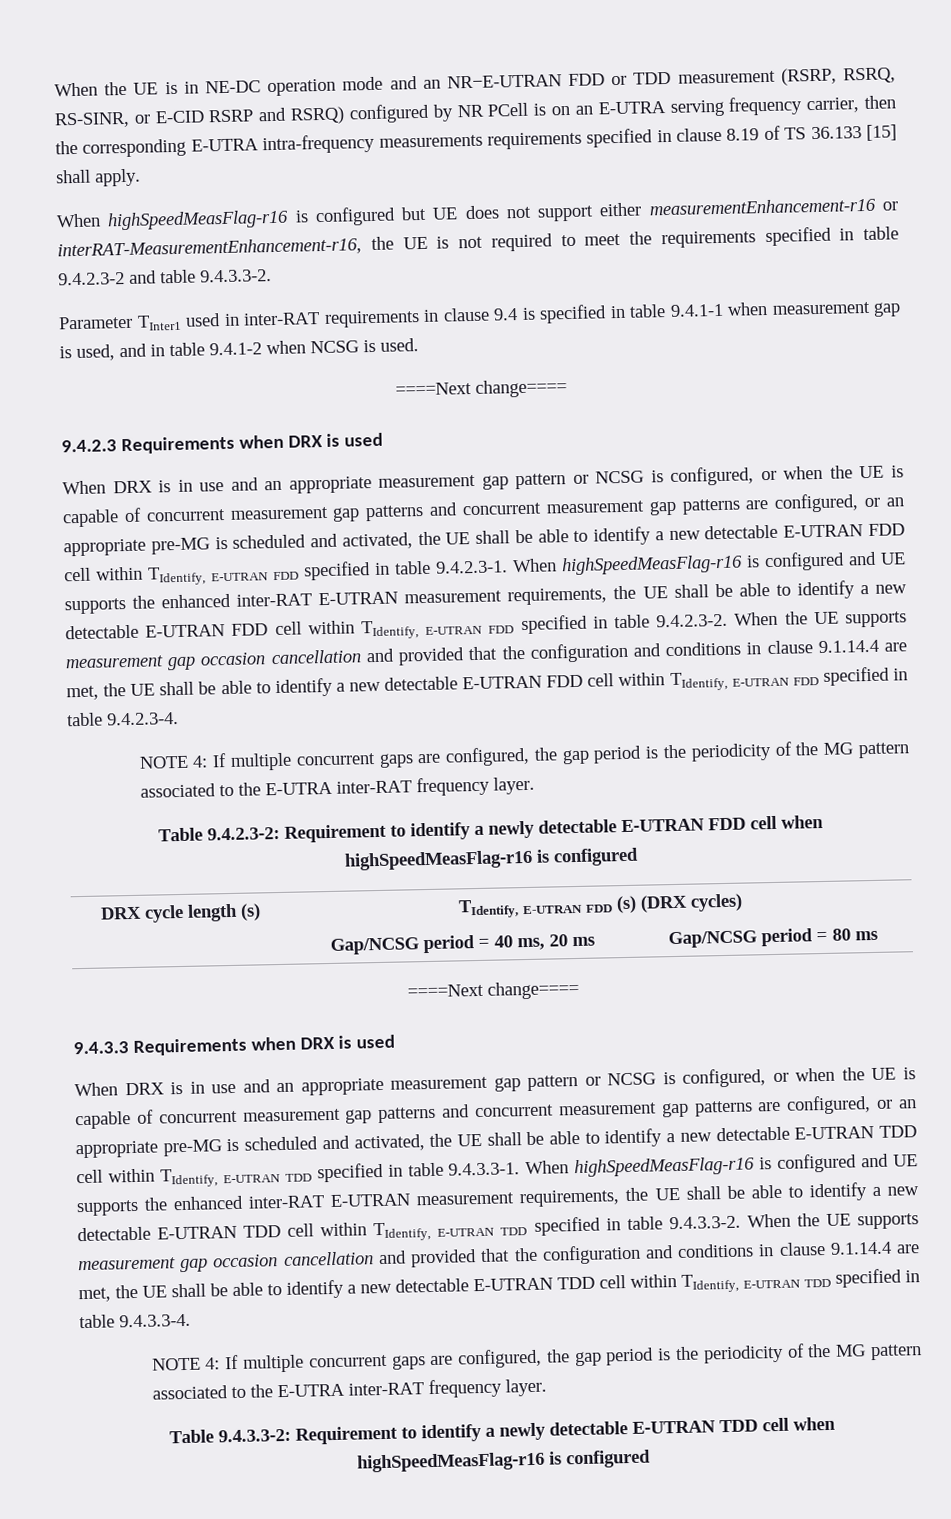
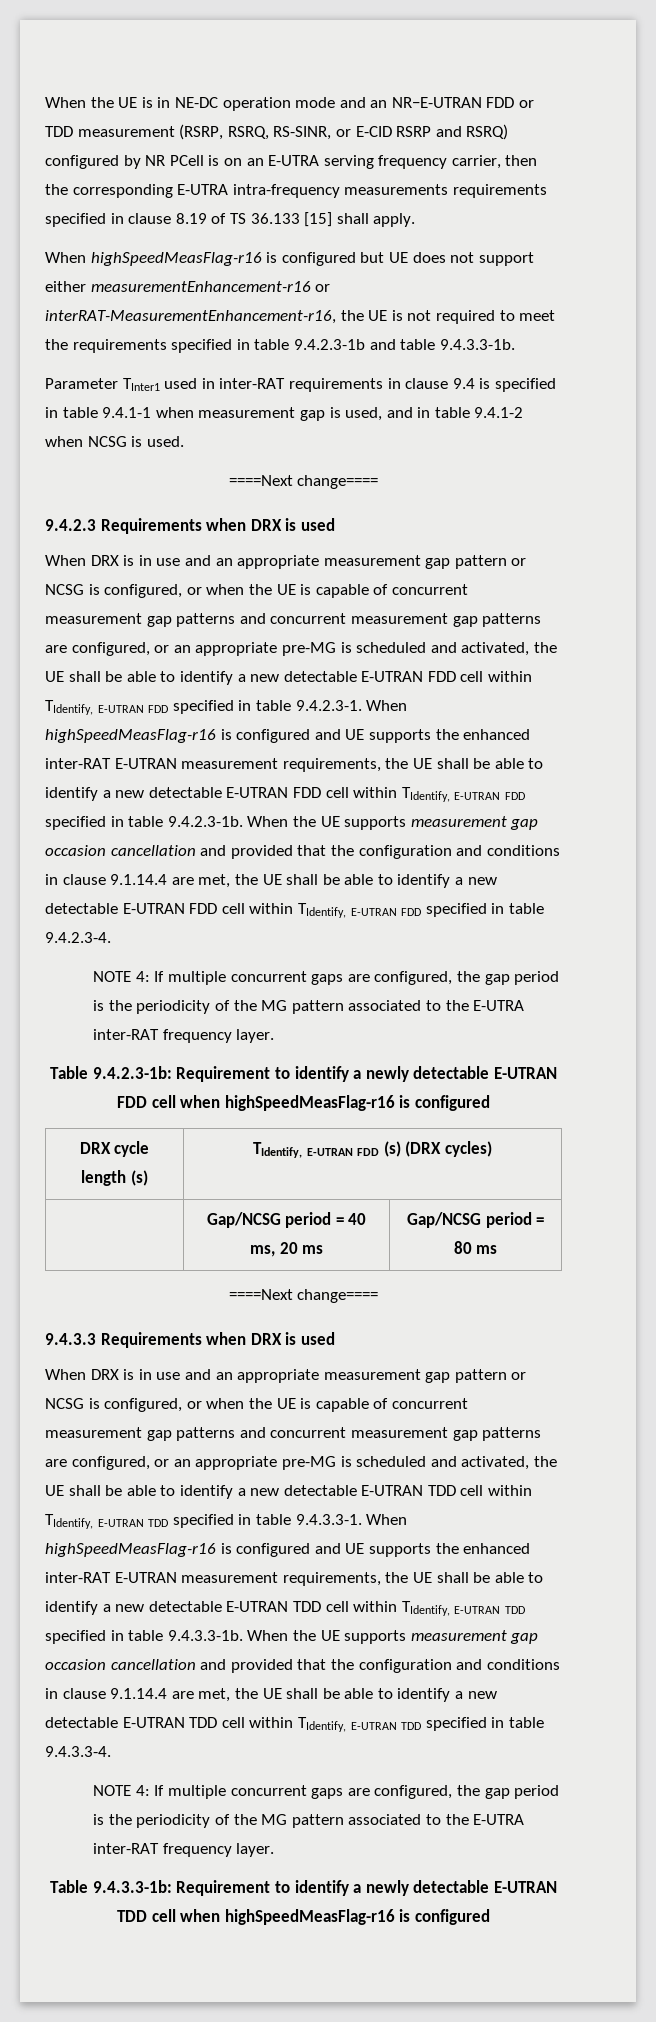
- When highSpeedMeasFlag-r16 is configured but UE does not support either measurementEnhancement-r16 or interRAT-MeasurementEnhancement-r16, the UE is not required to meet the requirements specified in table 9.4.2.3-2 and table 9.4.3.3-2.
+ When highSpeedMeasFlag-r16 is configured but UE does not support either measurementEnhancement-r16 or interRAT-MeasurementEnhancement-r16, the UE is not required to meet the requirements specified in table 9.4.2.3-1b and table 9.4.3.3-1b.
- When DRX is in use and an appropriate measurement gap pattern or NCSG is configured, or when the UE is capable of concurrent measurement gap patterns and concurrent measurement gap patterns are configured, or an appropriate pre-MG is scheduled and activated, the UE shall be able to identify a new detectable E-UTRAN FDD cell within TIdentify, E-UTRAN FDD specified in table 9.4.2.3-1. When highSpeedMeasFlag-r16 is configured and UE supports the enhanced inter-RAT E-UTRAN measurement requirements, the UE shall be able to identify a new detectable E-UTRAN FDD cell within TIdentify, E-UTRAN FDD specified in table 9.4.2.3-2. When the UE supports measurement gap occasion cancellation and provided that the configuration and conditions in clause 9.1.14.4 are met, the UE shall be able to identify a new detectable E-UTRAN FDD cell within TIdentify, E-UTRAN FDD specified in table 9.4.2.3-4.
+ When DRX is in use and an appropriate measurement gap pattern or NCSG is configured, or when the UE is capable of concurrent measurement gap patterns and concurrent measurement gap patterns are configured, or an appropriate pre-MG is scheduled and activated, the UE shall be able to identify a new detectable E-UTRAN FDD cell within TIdentify, E-UTRAN FDD specified in table 9.4.2.3-1. When highSpeedMeasFlag-r16 is configured and UE supports the enhanced inter-RAT E-UTRAN measurement requirements, the UE shall be able to identify a new detectable E-UTRAN FDD cell within TIdentify, E-UTRAN FDD specified in table 9.4.2.3-1b. When the UE supports measurement gap occasion cancellation and provided that the configuration and conditions in clause 9.1.14.4 are met, the UE shall be able to identify a new detectable E-UTRAN FDD cell within TIdentify, E-UTRAN FDD specified in table 9.4.2.3-4.
- Table 9.4.2.3-2: Requirement to identify a newly detectable E-UTRAN FDD cell when highSpeedMeasFlag-r16 is configured
+ Table 9.4.2.3-1b: Requirement to identify a newly detectable E-UTRAN FDD cell when highSpeedMeasFlag-r16 is configured
- When DRX is in use and an appropriate measurement gap pattern or NCSG is configured, or when the UE is capable of concurrent measurement gap patterns and concurrent measurement gap patterns are configured, or an appropriate pre-MG is scheduled and activated, the UE shall be able to identify a new detectable E-UTRAN TDD cell within TIdentify, E-UTRAN TDD specified in table 9.4.3.3-1. When highSpeedMeasFlag-r16 is configured and UE supports the enhanced inter-RAT E-UTRAN measurement requirements, the UE shall be able to identify a new detectable E-UTRAN TDD cell within TIdentify, E-UTRAN TDD specified in table 9.4.3.3-2. When the UE supports measurement gap occasion cancellation and provided that the configuration and conditions in clause 9.1.14.4 are met, the UE shall be able to identify a new detectable E-UTRAN TDD cell within TIdentify, E-UTRAN TDD specified in table 9.4.3.3-4.
+ When DRX is in use and an appropriate measurement gap pattern or NCSG is configured, or when the UE is capable of concurrent measurement gap patterns and concurrent measurement gap patterns are configured, or an appropriate pre-MG is scheduled and activated, the UE shall be able to identify a new detectable E-UTRAN TDD cell within TIdentify, E-UTRAN TDD specified in table 9.4.3.3-1. When highSpeedMeasFlag-r16 is configured and UE supports the enhanced inter-RAT E-UTRAN measurement requirements, the UE shall be able to identify a new detectable E-UTRAN TDD cell within TIdentify, E-UTRAN TDD specified in table 9.4.3.3-1b. When the UE supports measurement gap occasion cancellation and provided that the configuration and conditions in clause 9.1.14.4 are met, the UE shall be able to identify a new detectable E-UTRAN TDD cell within TIdentify, E-UTRAN TDD specified in table 9.4.3.3-4.
- Table 9.4.3.3-2: Requirement to identify a newly detectable E-UTRAN TDD cell when highSpeedMeasFlag-r16 is configured
+ Table 9.4.3.3-1b: Requirement to identify a newly detectable E-UTRAN TDD cell when highSpeedMeasFlag-r16 is configured

